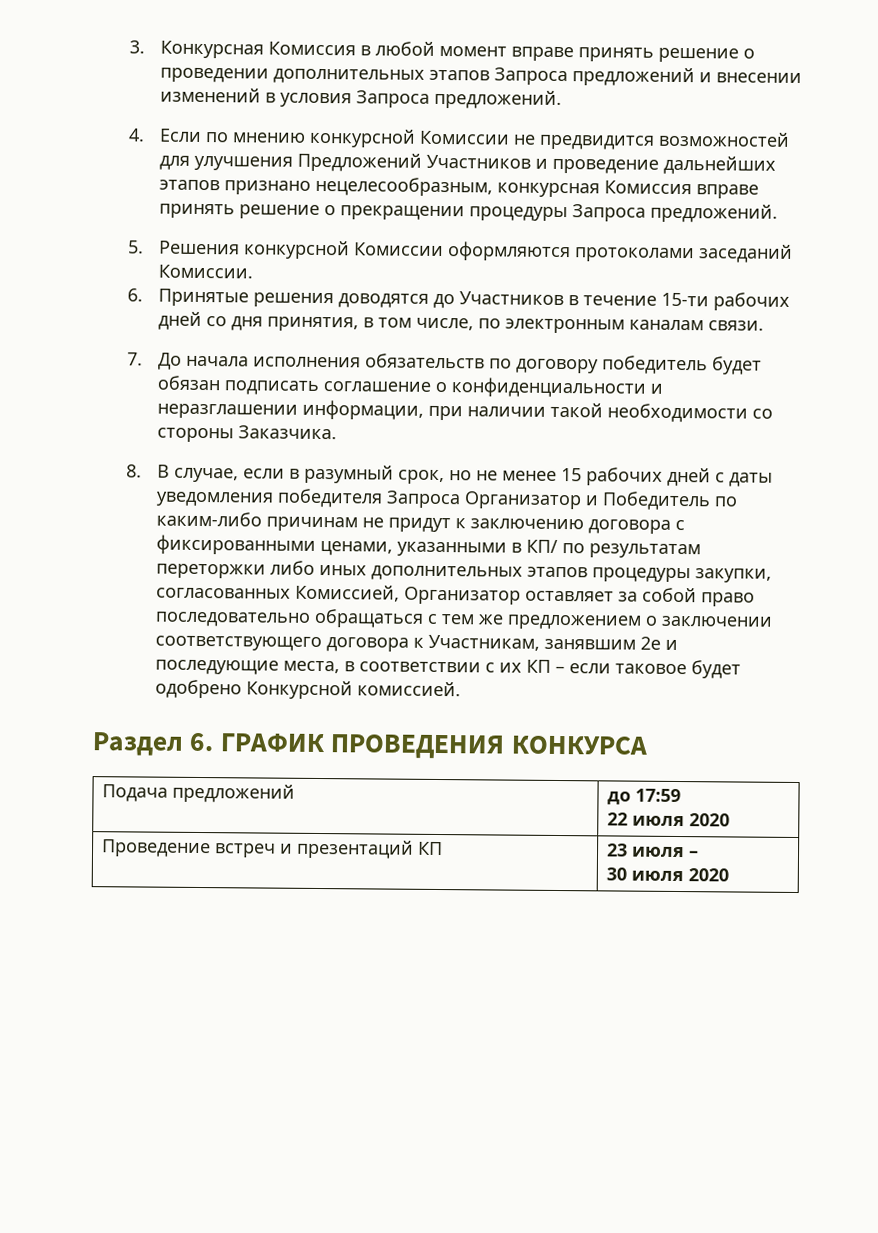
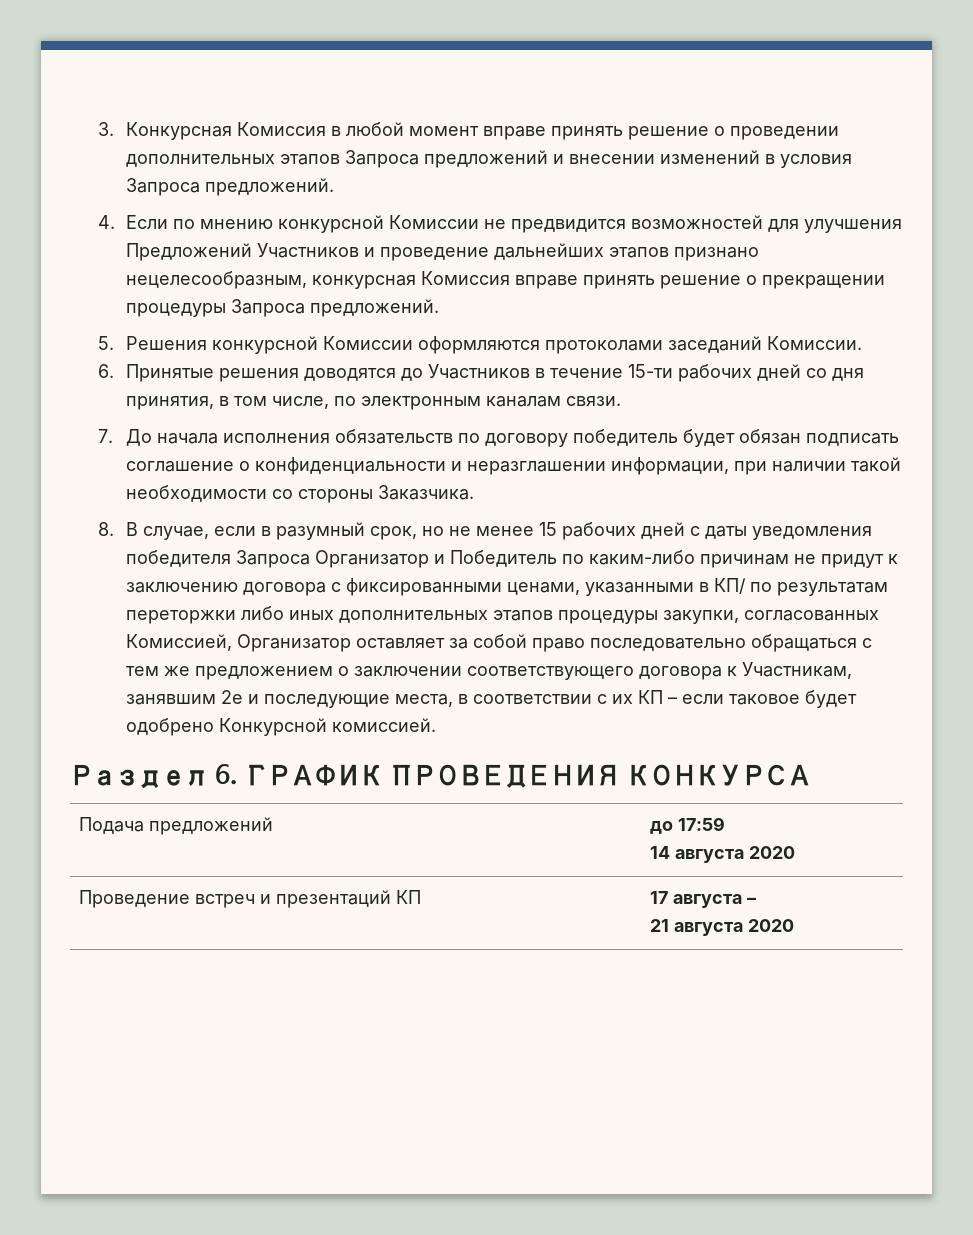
  Подача предложений | до 17:59
- 22 июля 2020
+ 14 августа 2020
- Проведение встреч и презентаций КП | 23 июля –
- 30 июля 2020
+ Проведение встреч и презентаций КП | 17 августа –
+ 21 августа 2020

